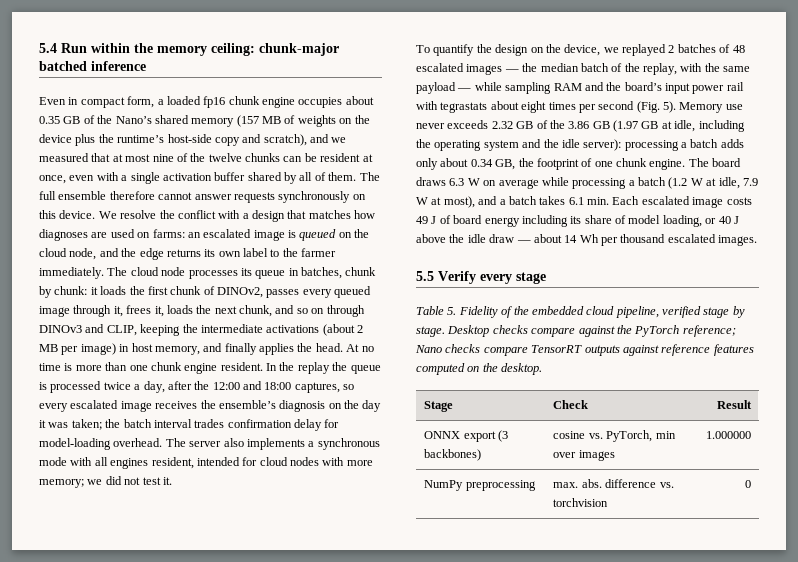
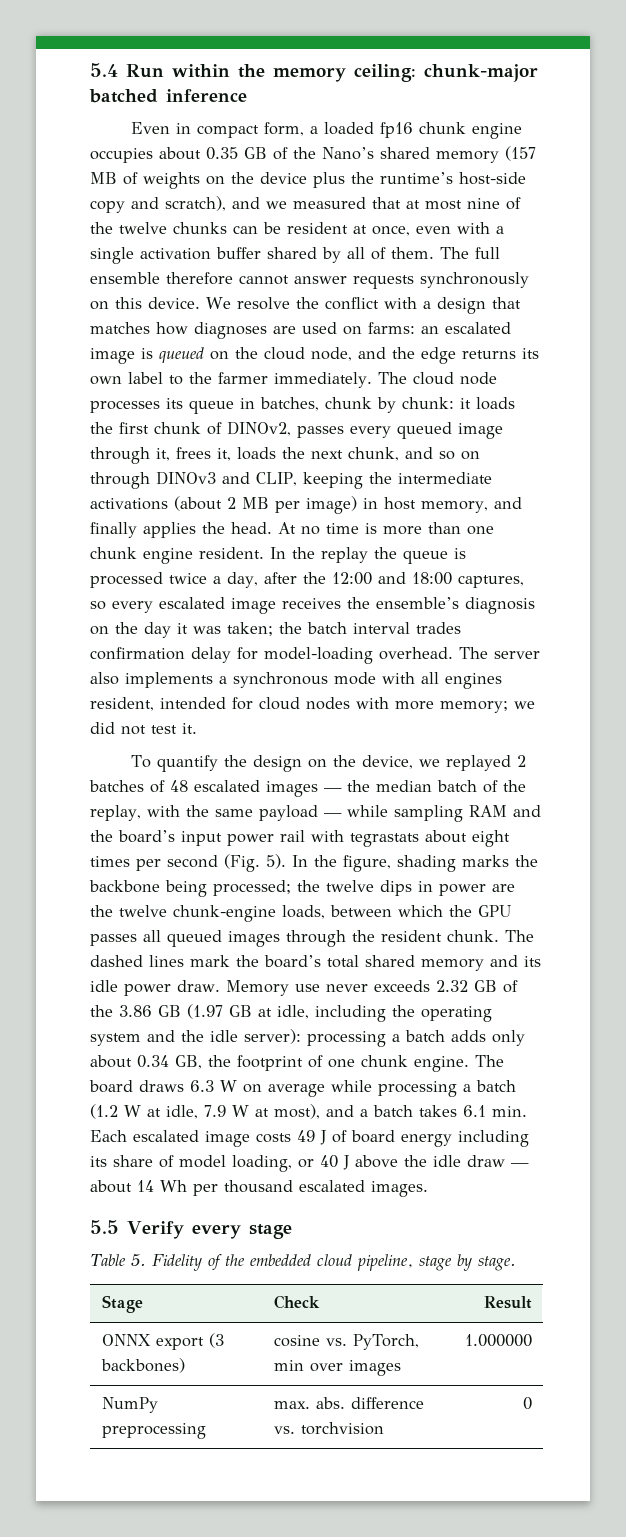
+ In the figure, shading marks the backbone being processed; the twelve dips in power are the twelve chunk-engine loads, between which the GPU passes all queued images through the resident chunk. The dashed lines mark the board’s total shared memory and its idle power draw.
- Table 5. Fidelity of the embedded cloud pipeline, verified stage by stage. Desktop checks compare against the PyTorch reference; Nano checks compare TensorRT outputs against reference features computed on the desktop.
+ Table 5. Fidelity of the embedded cloud pipeline, stage by stage.

